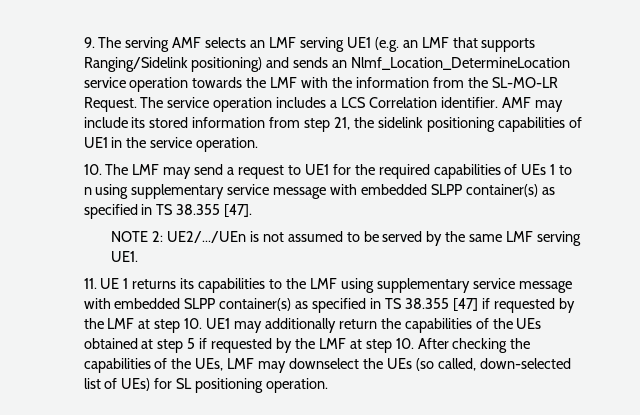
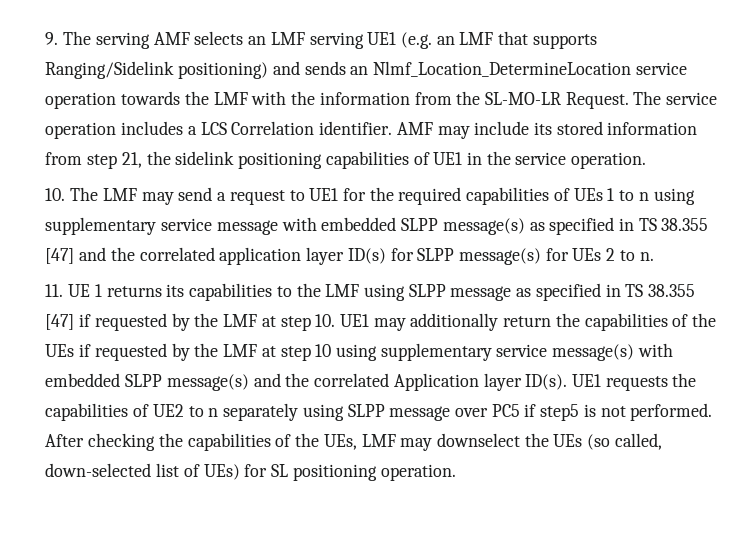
- 10. The LMF may send a request to UE1 for the required capabilities of UEs 1 to n using supplementary service message with embedded SLPP container(s) as specified in TS 38.355 [47].
- NOTE 2: UE2/.../UEn is not assumed to be served by the same LMF serving UE1.
+ 10. The LMF may send a request to UE1 for the required capabilities of UEs 1 to n using supplementary service message with embedded SLPP message(s) as specified in TS 38.355 [47] and the correlated application layer ID(s) for SLPP message(s) for UEs 2 to n.
- 11. UE 1 returns its capabilities to the LMF using supplementary service message with embedded SLPP container(s) as specified in TS 38.355 [47] if requested by the LMF at step 10. UE1 may additionally return the capabilities of the UEs obtained at step 5 if requested by the LMF at step 10. After checking the capabilities of the UEs, LMF may downselect the UEs (so called, down-selected list of UEs) for SL positioning operation.
+ 11. UE 1 returns its capabilities to the LMF using SLPP message as specified in TS 38.355 [47] if requested by the LMF at step 10. UE1 may additionally return the capabilities of the UEs if requested by the LMF at step 10 using supplementary service message(s) with embedded SLPP message(s) and the correlated Application layer ID(s). UE1 requests the capabilities of UE2 to n separately using SLPP message over PC5 if step5 is not performed. After checking the capabilities of the UEs, LMF may downselect the UEs (so called, down-selected list of UEs) for SL positioning operation.

